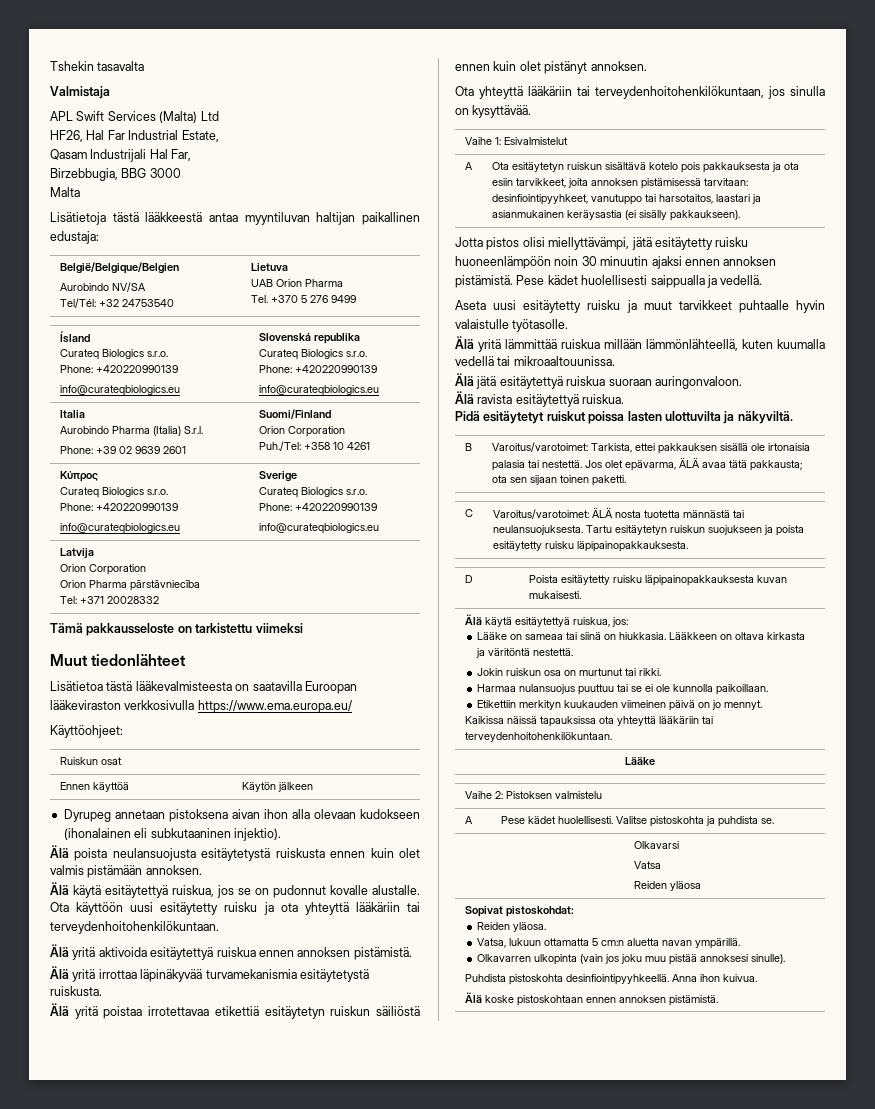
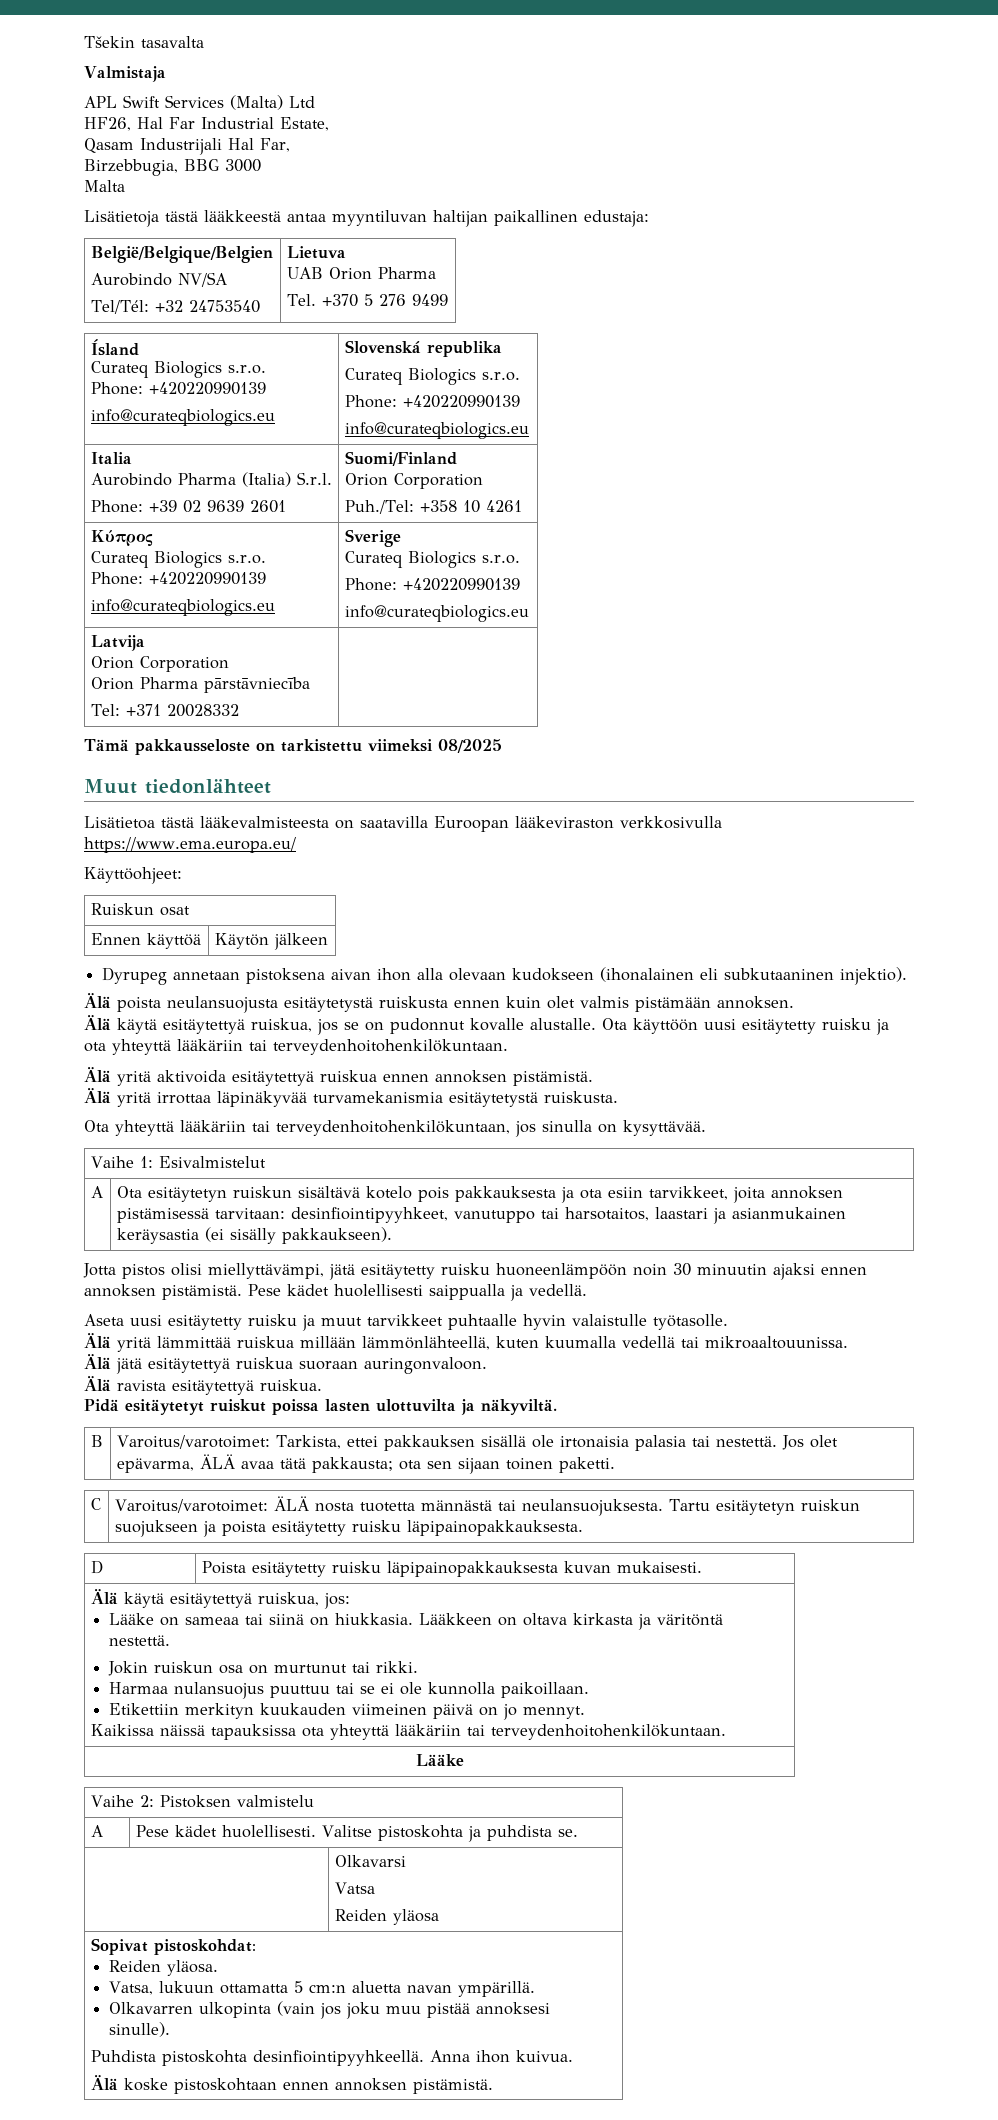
- Tshekin tasavalta
+ Tšekin tasavalta
- Tämä pakkausseloste on tarkistettu viimeksi
+ Tämä pakkausseloste on tarkistettu viimeksi 08/2025
- Älä yritä poistaa irrotettavaa etikettiä esitäytetyn ruiskun säiliöstä ennen kuin olet pistänyt annoksen.

